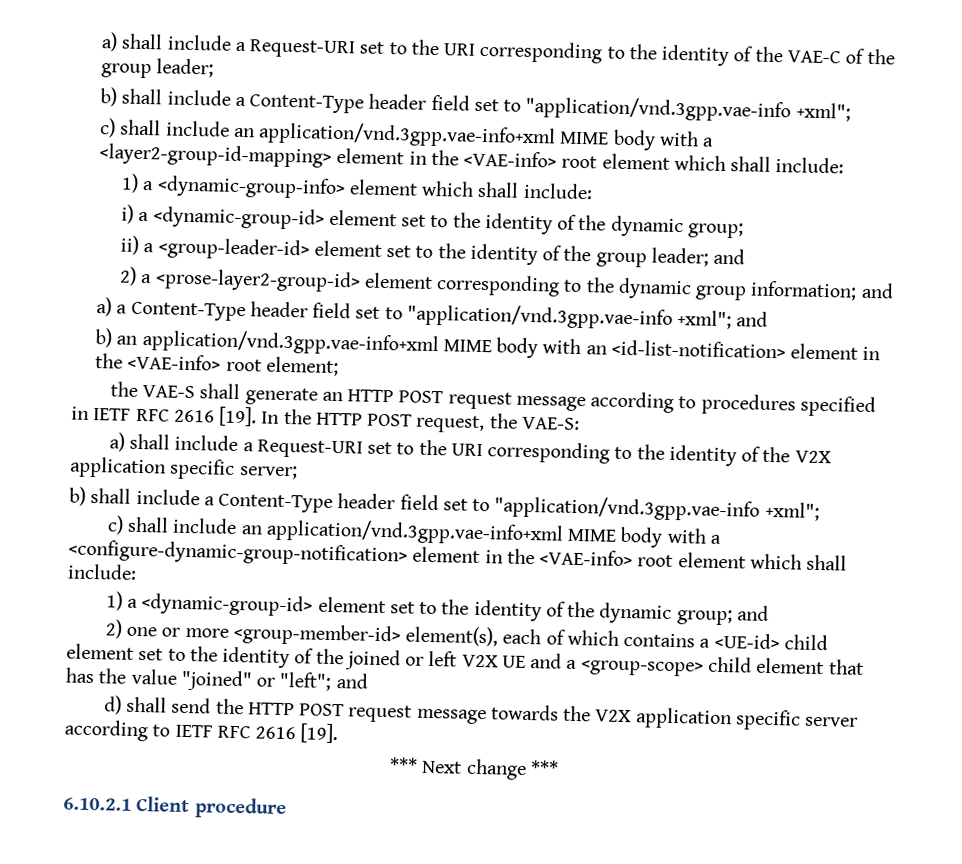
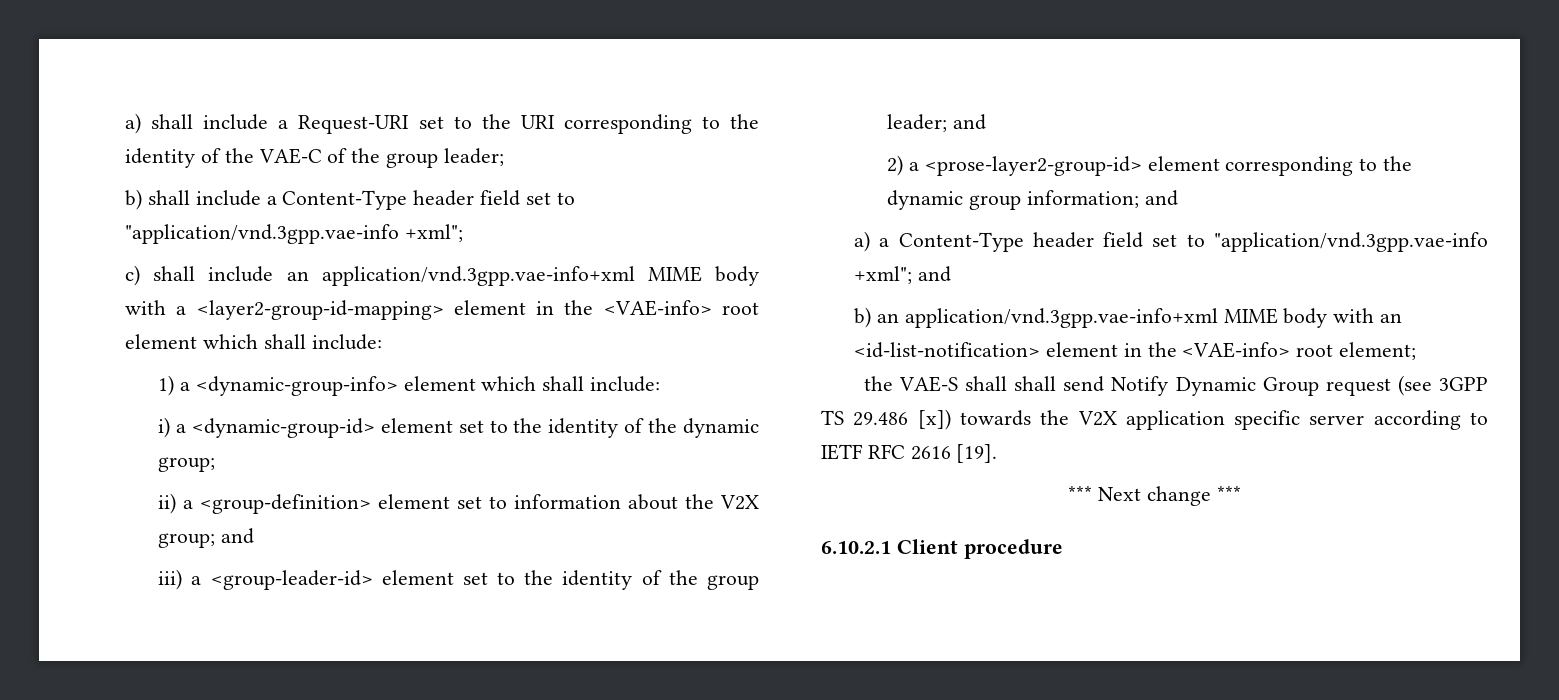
- ii) a <group-leader-id> element set to the identity of the group leader; and
+ ii) a <group-definition> element set to information about the V2X group; and
+ iii) a <group-leader-id> element set to the identity of the group leader; and
- the VAE-S shall generate an HTTP POST request message according to procedures specified in IETF RFC 2616 [19]. In the HTTP POST request, the VAE-S:
- a) shall include a Request-URI set to the URI corresponding to the identity of the V2X application specific server;
- b) shall include a Content-Type header field set to "application/vnd.3gpp.vae-info +xml";
- c) shall include an application/vnd.3gpp.vae-info+xml MIME body with a <configure-dynamic-group-notification> element in the <VAE-info> root element which shall include:
- 1) a <dynamic-group-id> element set to the identity of the dynamic group; and
- 2) one or more <group-member-id> element(s), each of which contains a <UE-id> child element set to the identity of the joined or left V2X UE and a <group-scope> child element that has the value "joined" or "left"; and
- d) shall send the HTTP POST request message towards the V2X application specific server according to IETF RFC 2616 [19].
+ the VAE-S shall shall send Notify Dynamic Group request (see 3GPP TS 29.486 [x]) towards the V2X application specific server according to IETF RFC 2616 [19].

